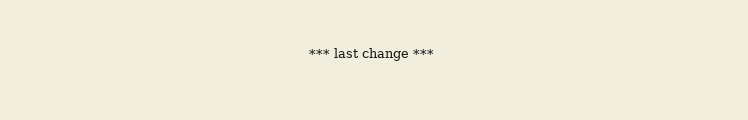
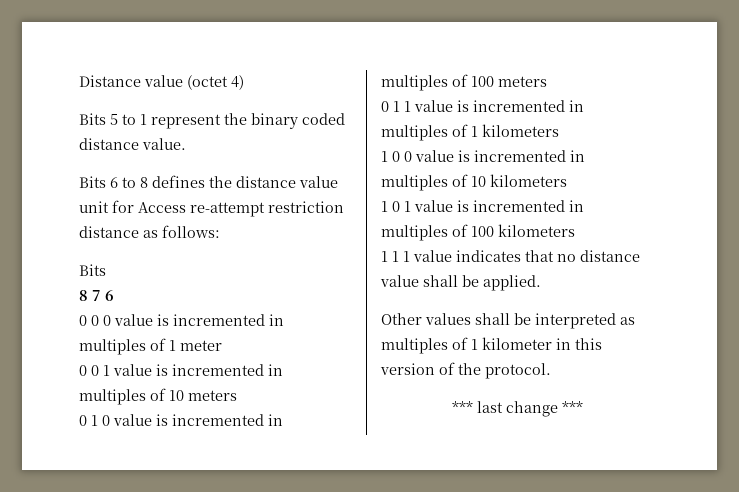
+ Distance value (octet 4)
+ Bits 5 to 1 represent the binary coded distance value.
+ Bits 6 to 8 defines the distance value unit for Access re-attempt restriction distance as follows:
+ Bits
+ 8 7 6
+ 0 0 0 value is incremented in multiples of 1 meter
+ 0 0 1 value is incremented in multiples of 10 meters
+ 0 1 0 value is incremented in multiples of 100 meters
+ 0 1 1 value is incremented in multiples of 1 kilometers
+ 1 0 0 value is incremented in multiples of 10 kilometers
+ 1 0 1 value is incremented in multiples of 100 kilometers
+ 1 1 1 value indicates that no distance value shall be applied.
+ Other values shall be interpreted as multiples of 1 kilometer in this version of the protocol.

